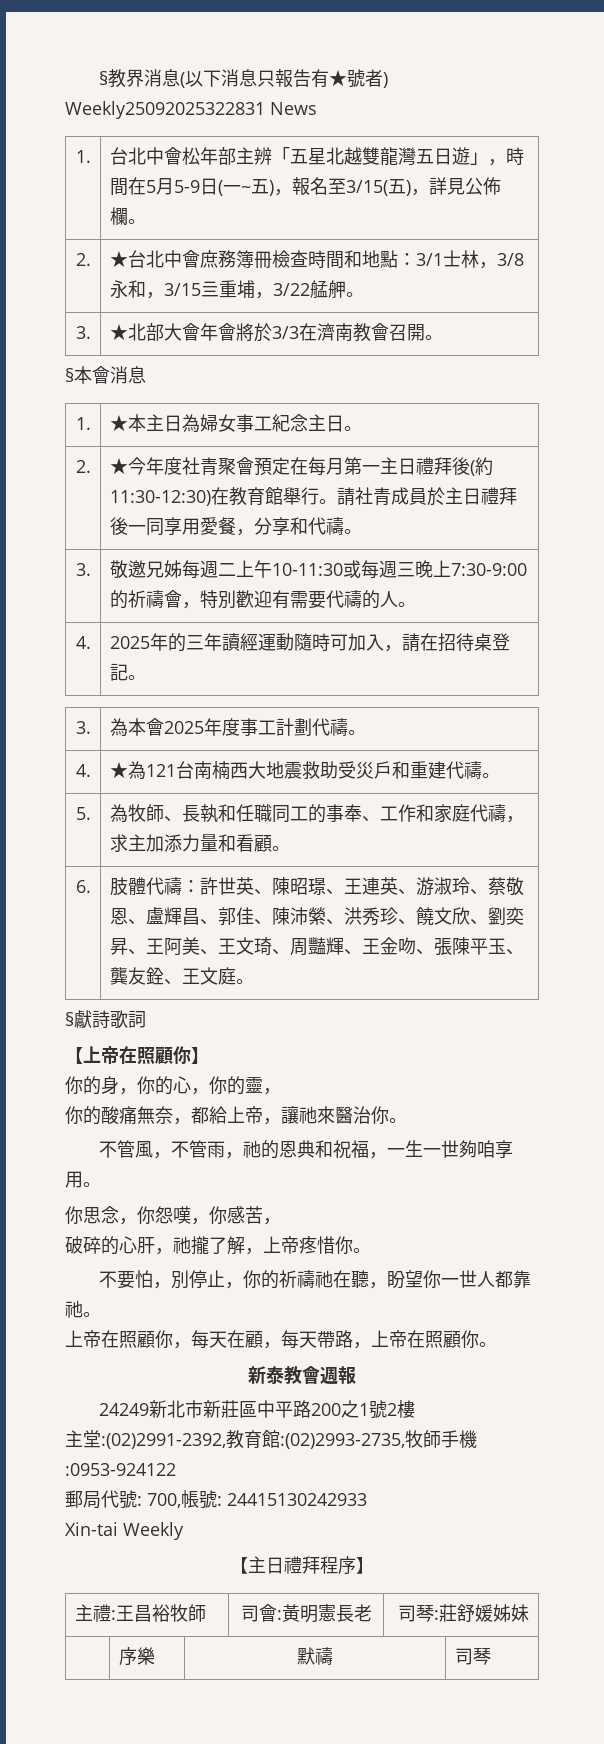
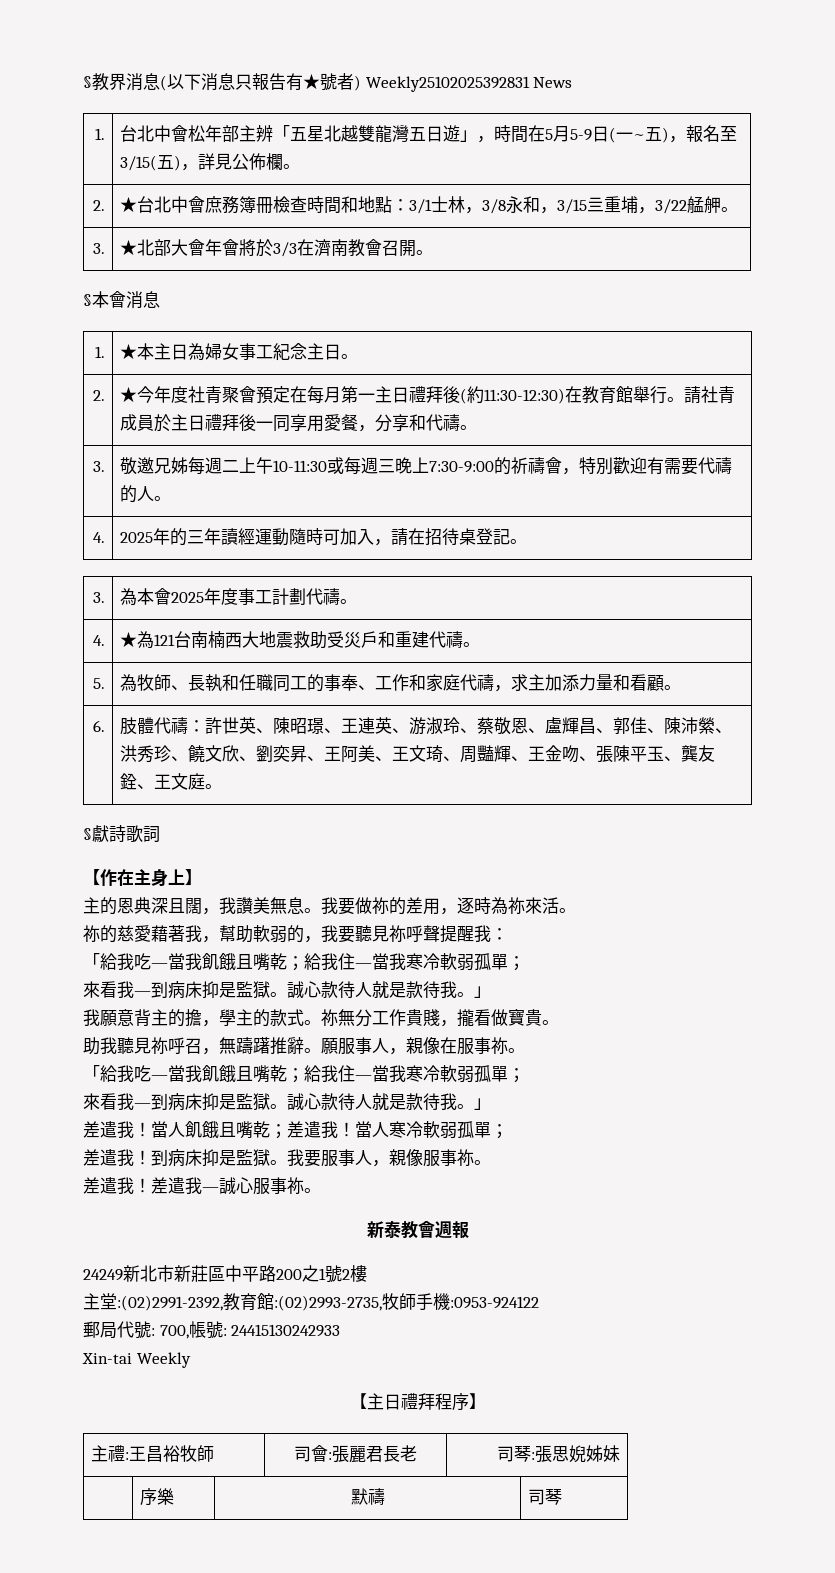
- §教界消息(以下消息只報告有★號者) Weekly25092025322831 News
+ §教界消息(以下消息只報告有★號者) Weekly25102025392831 News
- 【上帝在照顧你】
- 你的身，你的心，你的靈，
- 你的酸痛無奈，都給上帝，讓祂來醫治你。
- 不管風，不管雨，祂的恩典和祝福，一生一世夠咱享用。
- 你思念，你怨嘆，你感苦，
- 破碎的心肝，祂攏了解，上帝疼惜你。
- 不要怕，別停止，你的祈禱祂在聽，盼望你一世人都靠祂。
- 上帝在照顧你，每天在顧，每天帶路，上帝在照顧你。
+ 【作在主身上】
+ 主的恩典深且闊，我讚美無息。我要做祢的差用，逐時為祢來活。
+ 祢的慈愛藉著我，幫助軟弱的，我要聽見祢呼聲提醒我：
+ 「給我吃—當我飢餓且嘴乾；給我住—當我寒冷軟弱孤單；
+ 來看我—到病床抑是監獄。誠心款待人就是款待我。」
+ 我願意背主的擔，學主的款式。祢無分工作貴賤，攏看做寶貴。
+ 助我聽見祢呼召，無躊躇推辭。願服事人，親像在服事祢。
+ 「給我吃—當我飢餓且嘴乾；給我住—當我寒冷軟弱孤單；
+ 來看我—到病床抑是監獄。誠心款待人就是款待我。」
+ 差遣我！當人飢餓且嘴乾；差遣我！當人寒冷軟弱孤單；
+ 差遣我！到病床抑是監獄。我要服事人，親像服事祢。
+ 差遣我！差遣我—誠心服事祢。
- 主禮:王昌裕牧師 | 司會:黃明憲長老 | 司琴:莊舒媛姊妹
+ 主禮:王昌裕牧師 | 司會:張麗君長老 | 司琴:張思婗姊妹

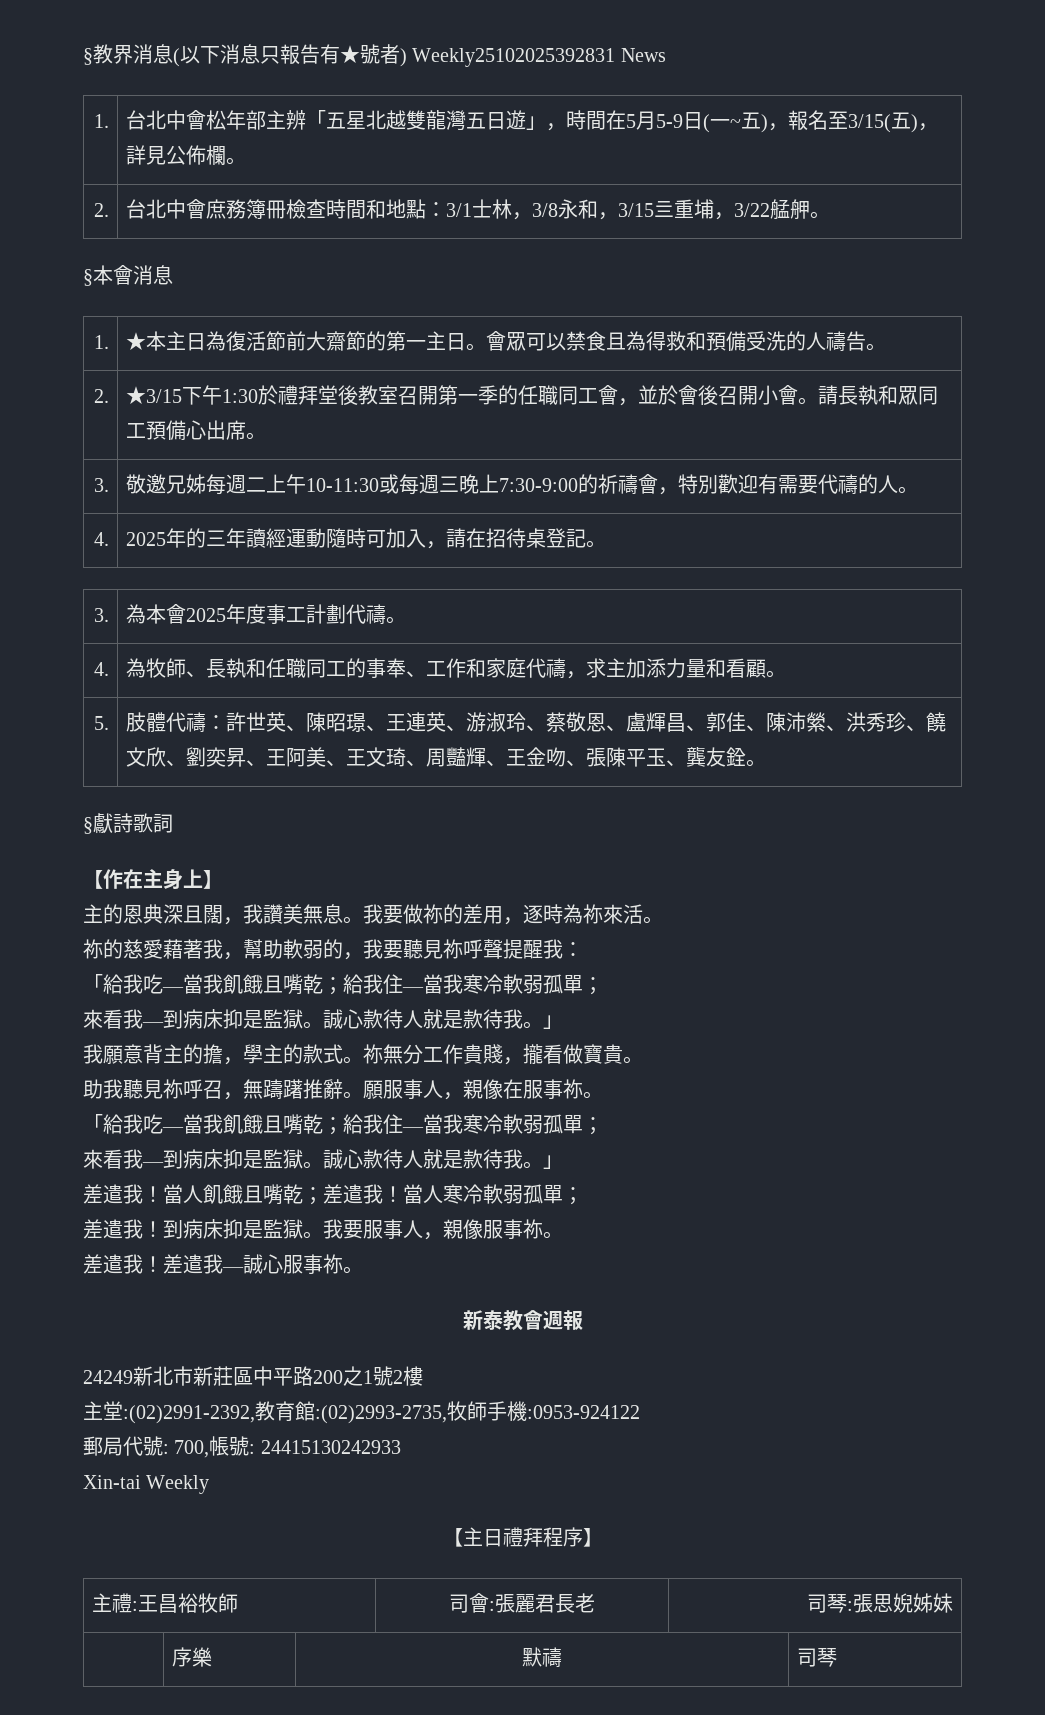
- 2. | ★台北中會庶務簿冊檢查時間和地點：3/1士林，3/8永和，3/15亖重埔，3/22艋舺。
+ 2. | 台北中會庶務簿冊檢查時間和地點：3/1士林，3/8永和，3/15亖重埔，3/22艋舺。
- 3. | ★北部大會年會將於3/3在濟南教會召開。
- 1. | ★本主日為婦女事工紀念主日。
- 2. | ★今年度社青聚會預定在每月第一主日禮拜後(約11:30-12:30)在教育館舉行。請社青成員於主日禮拜後一同享用愛餐，分享和代禱。
+ 1. | ★本主日為復活節前大齋節的第一主日。會眾可以禁食且為得救和預備受洗的人禱告。
+ 2. | ★3/15下午1:30於禮拜堂後教室召開第一季的任職同工會，並於會後召開小會。請長執和眾同工預備心出席。
- 4. | ★為121台南楠西大地震救助受災戶和重建代禱。
- 5. | 為牧師、長執和任職同工的事奉、工作和家庭代禱，求主加添力量和看顧。
+ 4. | 為牧師、長執和任職同工的事奉、工作和家庭代禱，求主加添力量和看顧。
- 6. | 肢體代禱：許世英、陳昭璟、王連英、游淑玲、蔡敬恩、盧輝昌、郭佳、陳沛縈、洪秀珍、饒文欣、劉奕昇、王阿美、王文琦、周豔輝、王金吻、張陳平玉、龔友銓、王文庭。
+ 5. | 肢體代禱：許世英、陳昭璟、王連英、游淑玲、蔡敬恩、盧輝昌、郭佳、陳沛縈、洪秀珍、饒文欣、劉奕昇、王阿美、王文琦、周豔輝、王金吻、張陳平玉、龔友銓。

